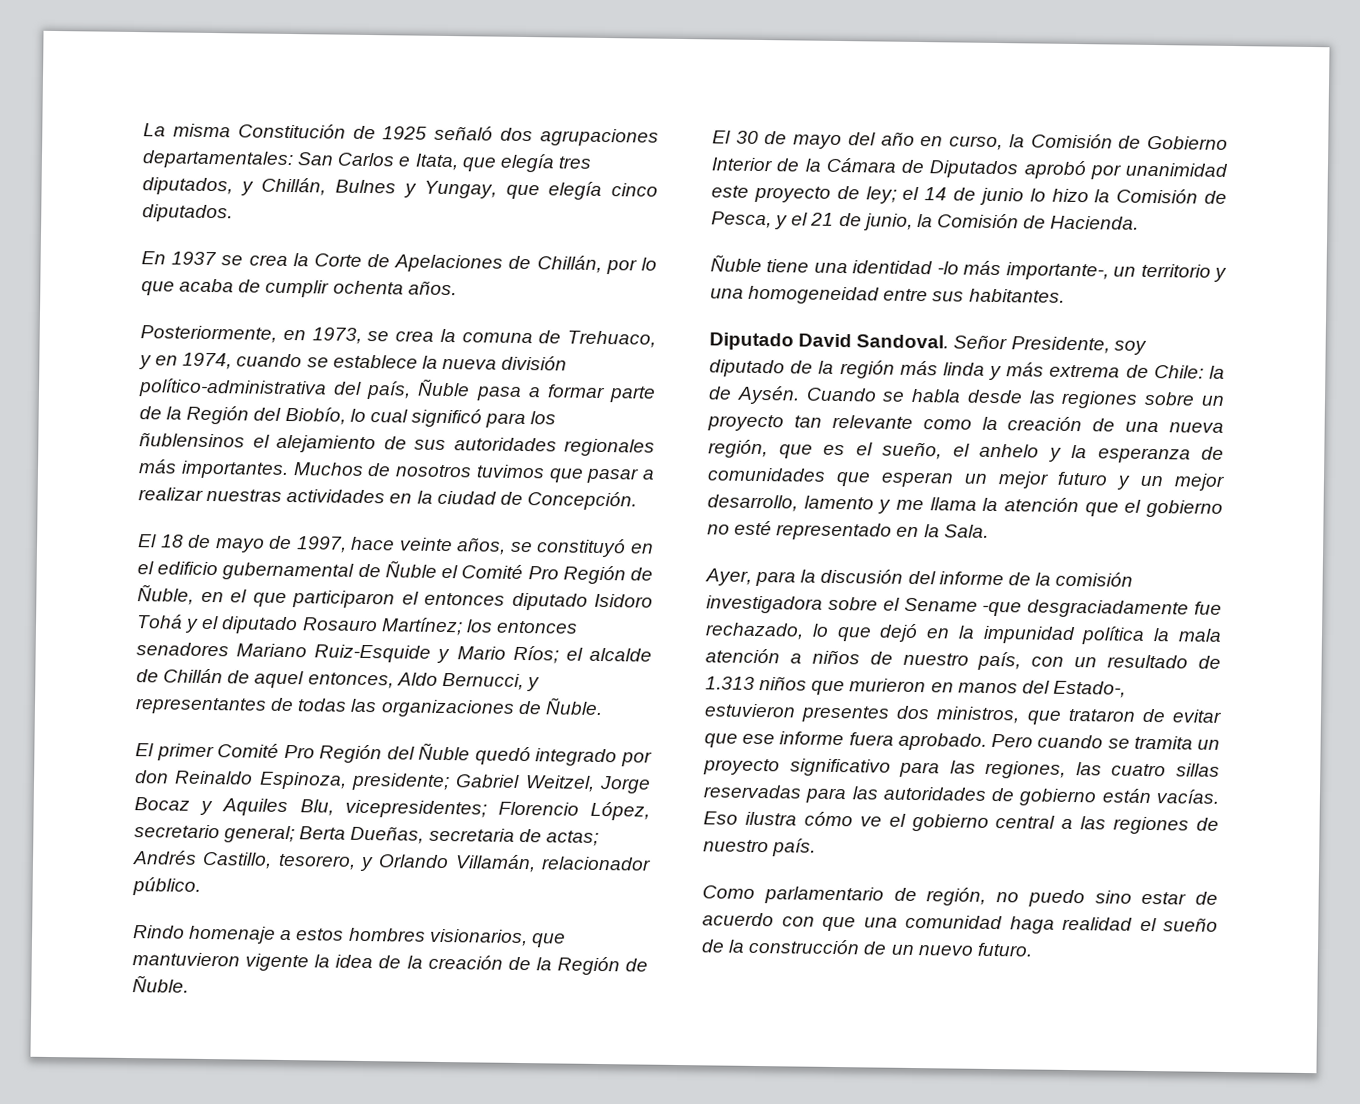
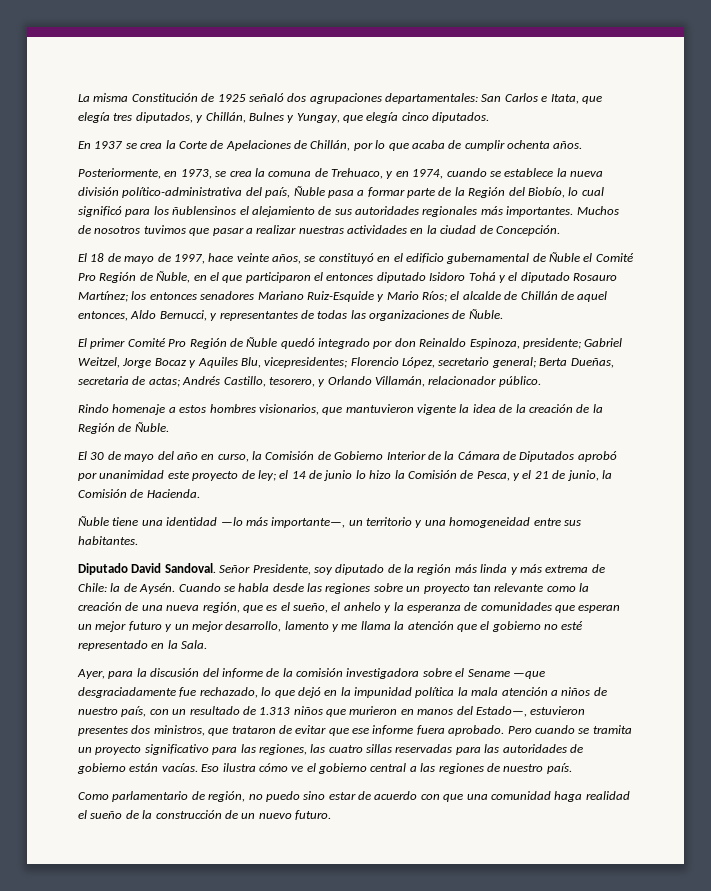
- El primer Comité Pro Región del Ñuble quedó integrado por don Reinaldo Espinoza, presidente; Gabriel Weitzel, Jorge Bocaz y Aquiles Blu, vicepresidentes; Florencio López, secretario general; Berta Dueñas, secretaria de actas; Andrés Castillo, tesorero, y Orlando Villamán, relacionador público.
+ El primer Comité Pro Región de Ñuble quedó integrado por don Reinaldo Espinoza, presidente; Gabriel Weitzel, Jorge Bocaz y Aquiles Blu, vicepresidentes; Florencio López, secretario general; Berta Dueñas, secretaria de actas; Andrés Castillo, tesorero, y Orlando Villamán, relacionador público.
- Ñuble tiene una identidad -lo más importante-, un territorio y una homogeneidad entre sus habitantes.
+ Ñuble tiene una identidad —lo más importante—, un territorio y una homogeneidad entre sus habitantes.
- Ayer, para la discusión del informe de la comisión investigadora sobre el Sename -que desgraciadamente fue rechazado, lo que dejó en la impunidad política la mala atención a niños de nuestro país, con un resultado de 1.313 niños que murieron en manos del Estado-, estuvieron presentes dos ministros, que trataron de evitar que ese informe fuera aprobado.
+ Ayer, para la discusión del informe de la comisión investigadora sobre el Sename —que desgraciadamente fue rechazado, lo que dejó en la impunidad política la mala atención a niños de nuestro país, con un resultado de 1.313 niños que murieron en manos del Estado—, estuvieron presentes dos ministros, que trataron de evitar que ese informe fuera aprobado.

